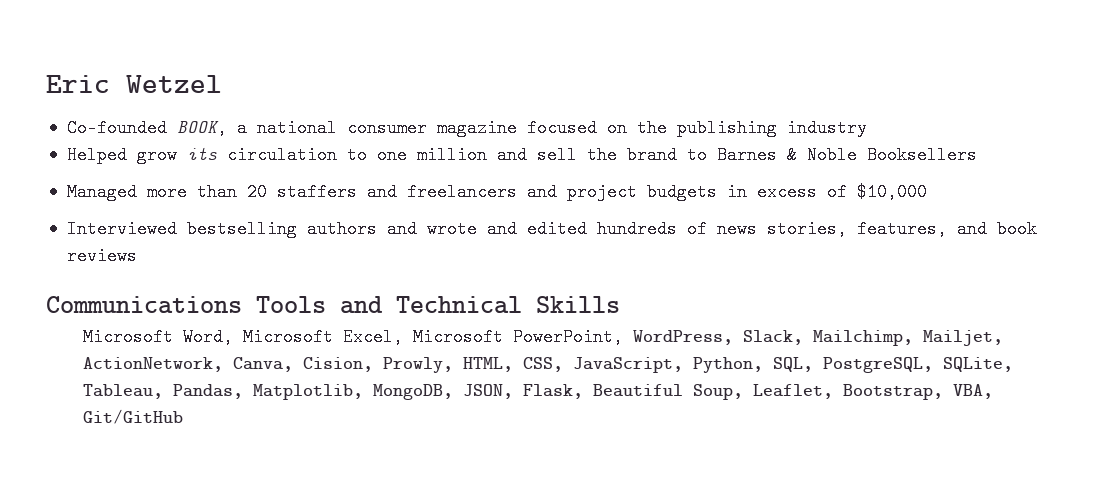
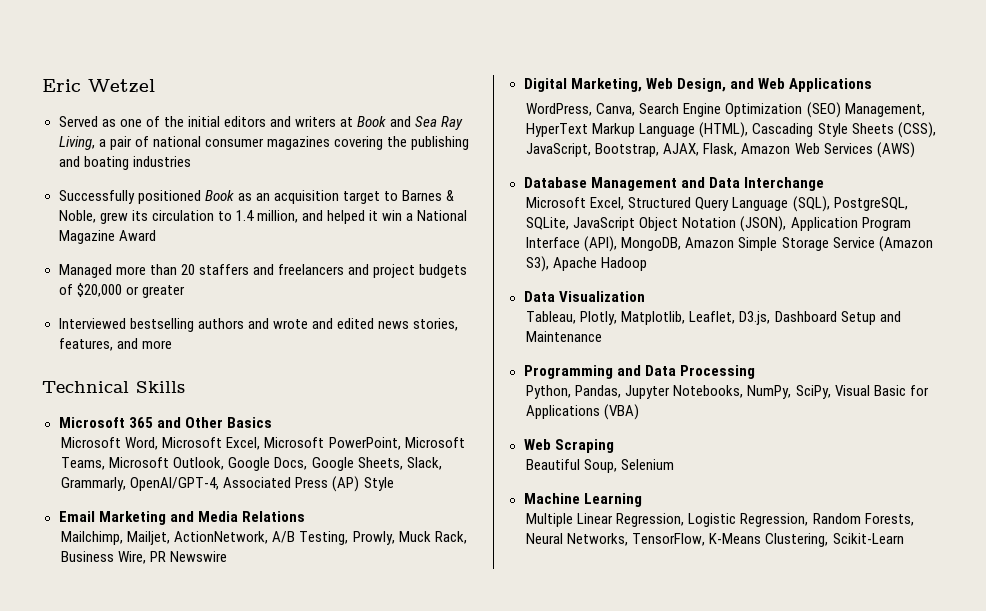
- Co-founded BOOK, a national consumer magazine focused on the publishing industry
- Helped grow its circulation to one million and sell the brand to Barnes & Noble Booksellers
+ Served as one of the initial editors and writers at Book and Sea Ray Living, a pair of national consumer magazines covering the publishing and boating industries
+ Successfully positioned Book as an acquisition target to Barnes & Noble, grew its circulation to 1.4 million, and helped it win a National Magazine Award
- Managed more than 20 staffers and freelancers and project budgets in excess of $10,000
+ Managed more than 20 staffers and freelancers and project budgets of $20,000 or greater
- Interviewed bestselling authors and wrote and edited hundreds of news stories, features, and book reviews
- Communications Tools and Technical Skills
+ Interviewed bestselling authors and wrote and edited news stories, features, and more
+ Technical Skills
+ Microsoft 365 and Other Basics
- Microsoft Word, Microsoft Excel, Microsoft PowerPoint, WordPress, Slack, Mailchimp, Mailjet, ActionNetwork, Canva, Cision, Prowly, HTML, CSS, JavaScript, Python, SQL, PostgreSQL, SQLite, Tableau, Pandas, Matplotlib, MongoDB, JSON, Flask, Beautiful Soup, Leaflet, Bootstrap, VBA, Git/GitHub
+ Microsoft Word, Microsoft Excel, Microsoft PowerPoint, Microsoft Teams, Microsoft Outlook, Google Docs, Google Sheets, Slack, Grammarly, OpenAI/GPT-4, Associated Press (AP) Style
+ Email Marketing and Media Relations
+ Mailchimp, Mailjet, ActionNetwork, A/B Testing, Prowly, Muck Rack, Business Wire, PR Newswire
+ Digital Marketing, Web Design, and Web Applications
+ WordPress, Canva, Search Engine Optimization (SEO) Management, HyperText Markup Language (HTML), Cascading Style Sheets (CSS), JavaScript, Bootstrap, AJAX, Flask, Amazon Web Services (AWS)
+ Database Management and Data Interchange
+ Microsoft Excel, Structured Query Language (SQL), PostgreSQL, SQLite, JavaScript Object Notation (JSON), Application Program Interface (API), MongoDB, Amazon Simple Storage Service (Amazon S3), Apache Hadoop
+ Data Visualization
+ Tableau, Plotly, Matplotlib, Leaflet, D3.js, Dashboard Setup and Maintenance
+ Programming and Data Processing
+ Python, Pandas, Jupyter Notebooks, NumPy, SciPy, Visual Basic for Applications (VBA)
+ Web Scraping
+ Beautiful Soup, Selenium
+ Machine Learning
+ Multiple Linear Regression, Logistic Regression, Random Forests, Neural Networks, TensorFlow, K-Means Clustering, Scikit-Learn

